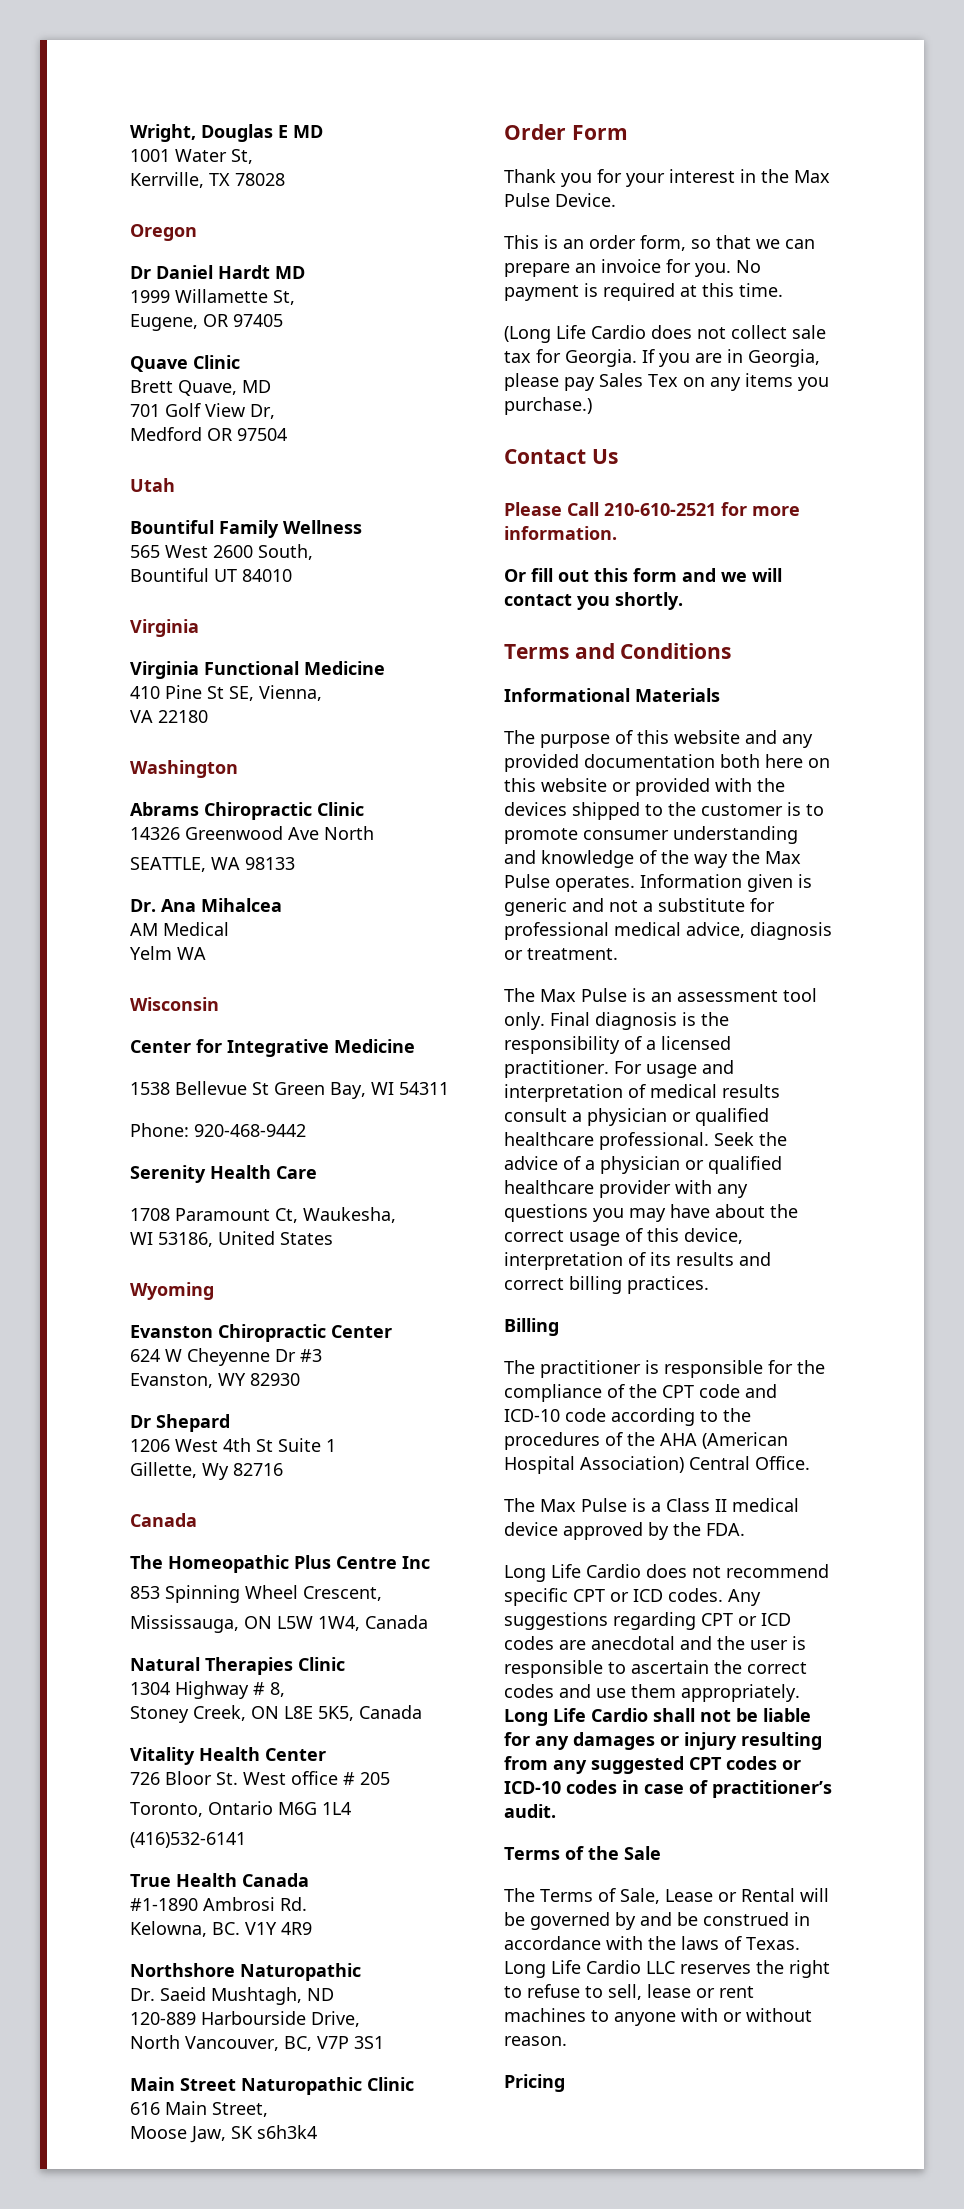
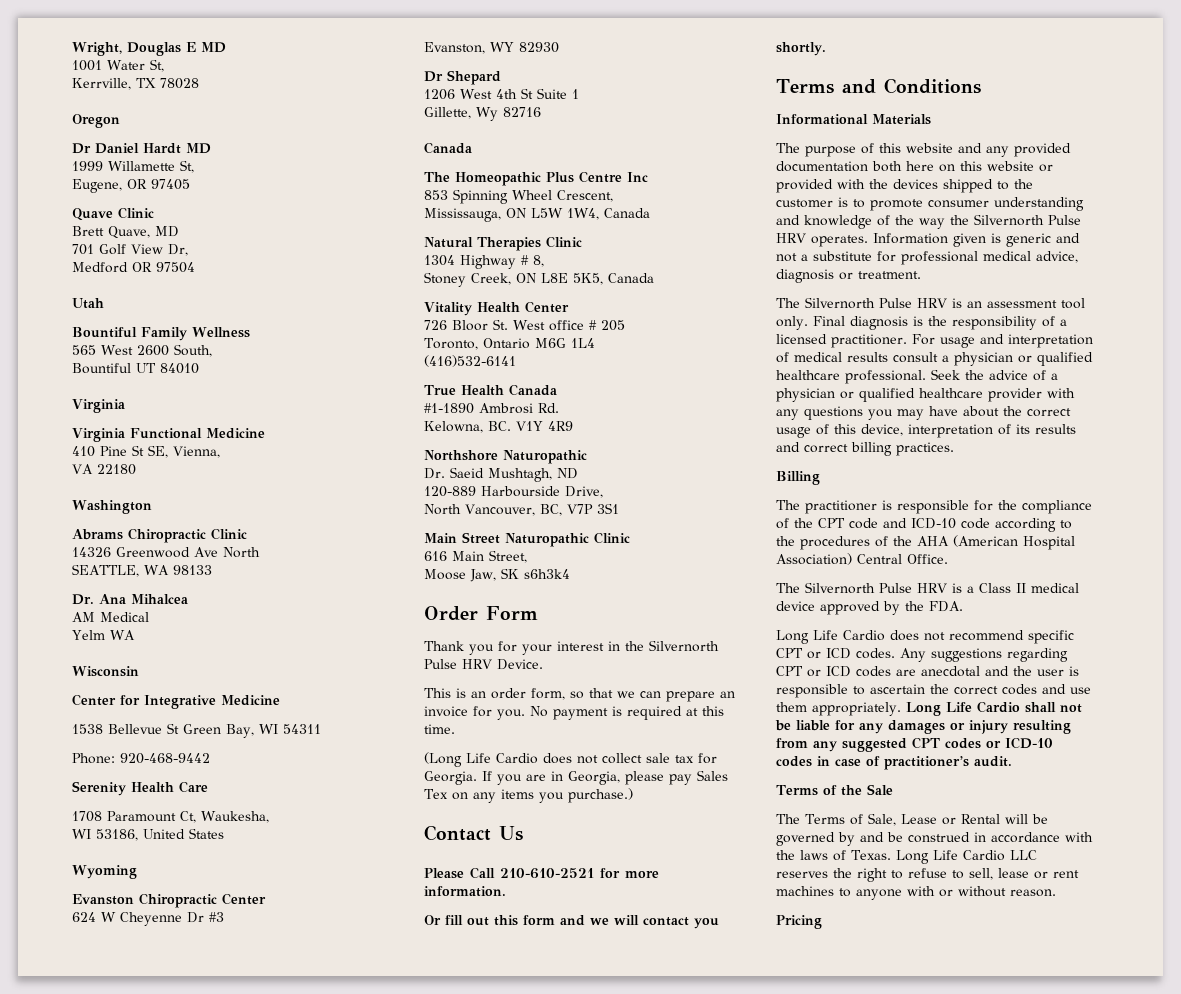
- Thank you for your interest in the Max Pulse Device.
+ Thank you for your interest in the Silvernorth Pulse HRV Device.
- The purpose of this website and any provided documentation both here on this website or provided with the devices shipped to the customer is to promote consumer understanding and knowledge of the way the Max Pulse operates.
+ The purpose of this website and any provided documentation both here on this website or provided with the devices shipped to the customer is to promote consumer understanding and knowledge of the way the Silvernorth Pulse HRV operates.
- The Max Pulse is an assessment tool only.
+ The Silvernorth Pulse HRV is an assessment tool only.
- The Max Pulse is a Class II medical device approved by the FDA.
+ The Silvernorth Pulse HRV is a Class II medical device approved by the FDA.

